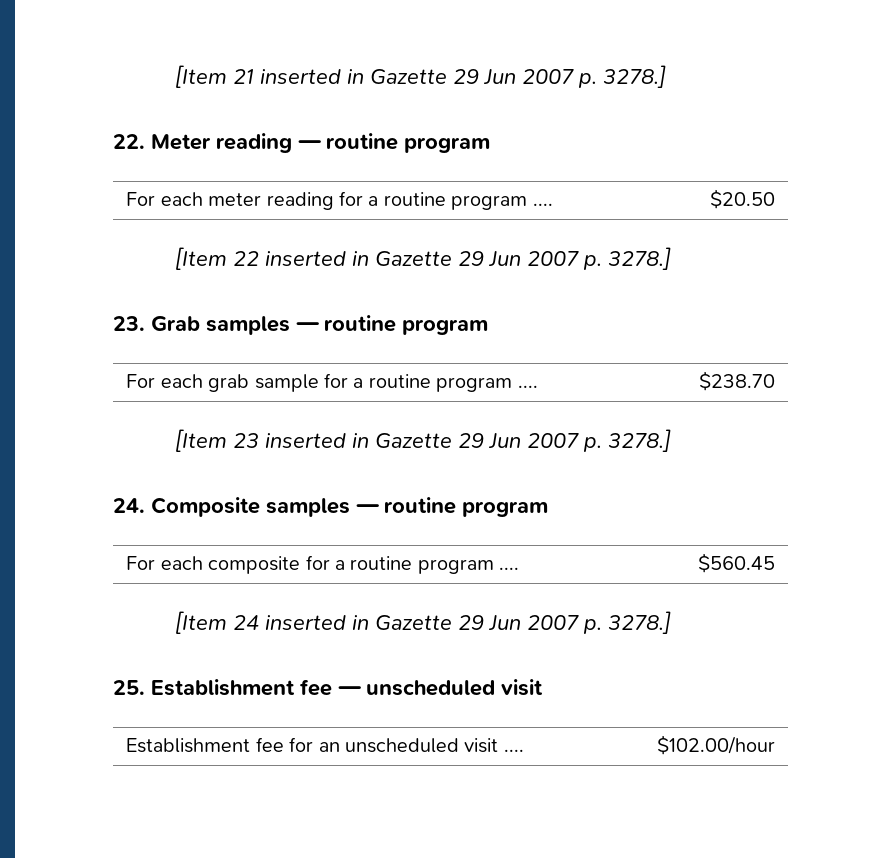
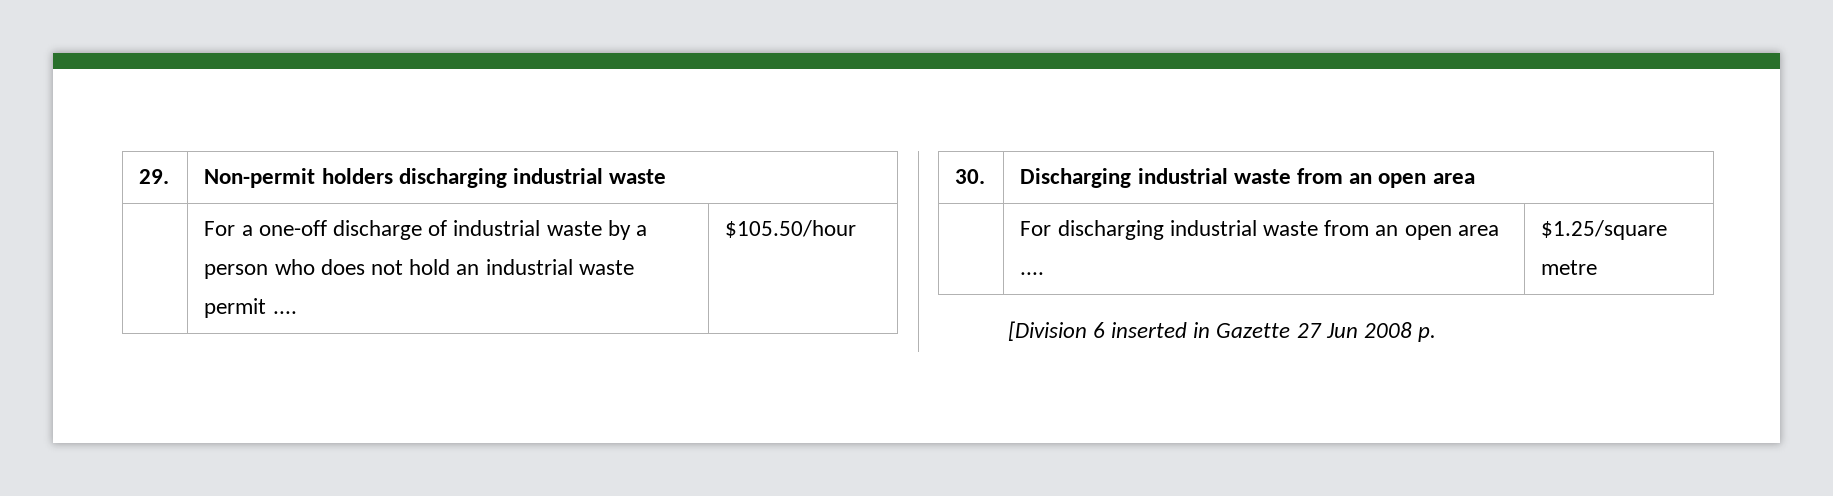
- [Item 21 inserted in Gazette 29 Jun 2007 p. 3278.]
- 22. Meter reading — routine program
- For each meter reading for a routine program .... | $20.50
- [Item 22 inserted in Gazette 29 Jun 2007 p. 3278.]
- 23. Grab samples — routine program
- For each grab sample for a routine program .... | $238.70
- [Item 23 inserted in Gazette 29 Jun 2007 p. 3278.]
- 24. Composite samples — routine program
- For each composite for a routine program .... | $560.45
- [Item 24 inserted in Gazette 29 Jun 2007 p. 3278.]
- 25. Establishment fee — unscheduled visit
- Establishment fee for an unscheduled visit .... | $102.00/hour
+ 29. | Non-permit holders discharging industrial waste
+ | For a one-off discharge of industrial waste by a person who does not hold an industrial waste permit .... | $105.50/hour
+ 30. | Discharging industrial waste from an open area
+ | For discharging industrial waste from an open area .... | $1.25/square metre
+ [Division 6 inserted in Gazette 27 Jun 2008 p.

